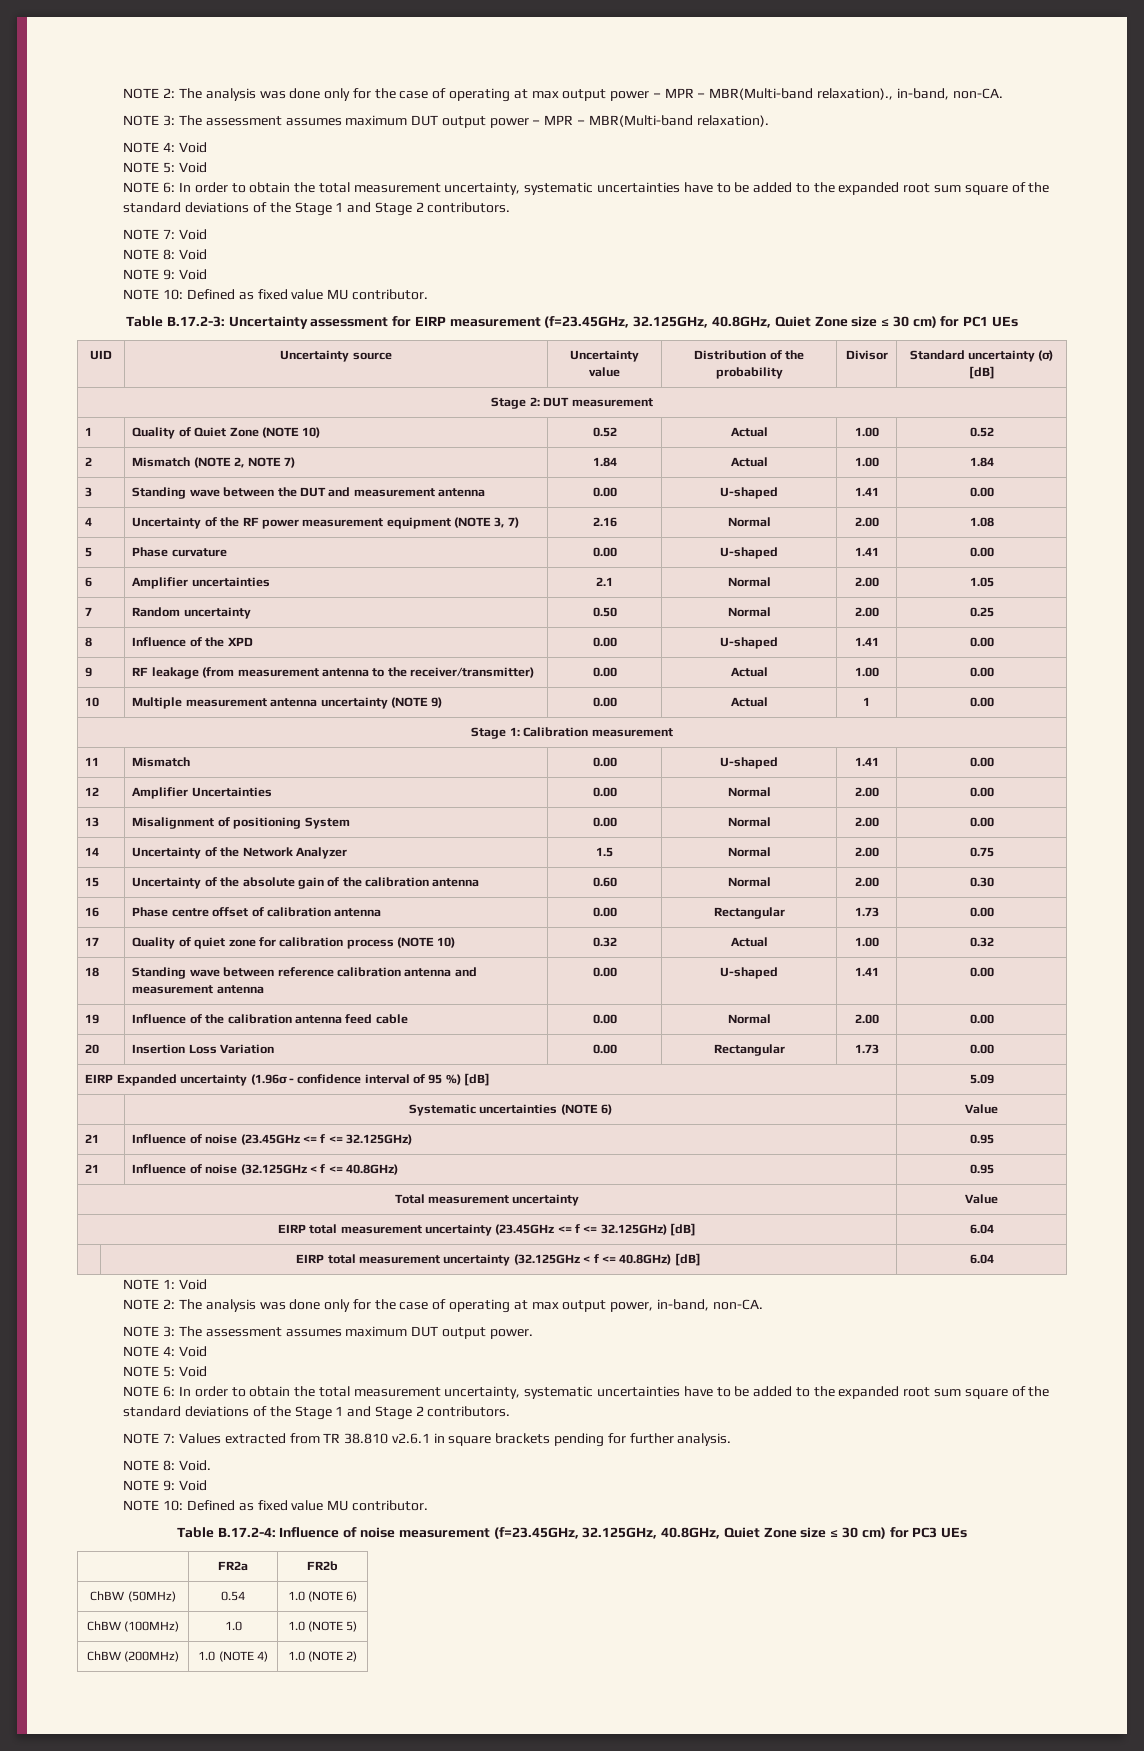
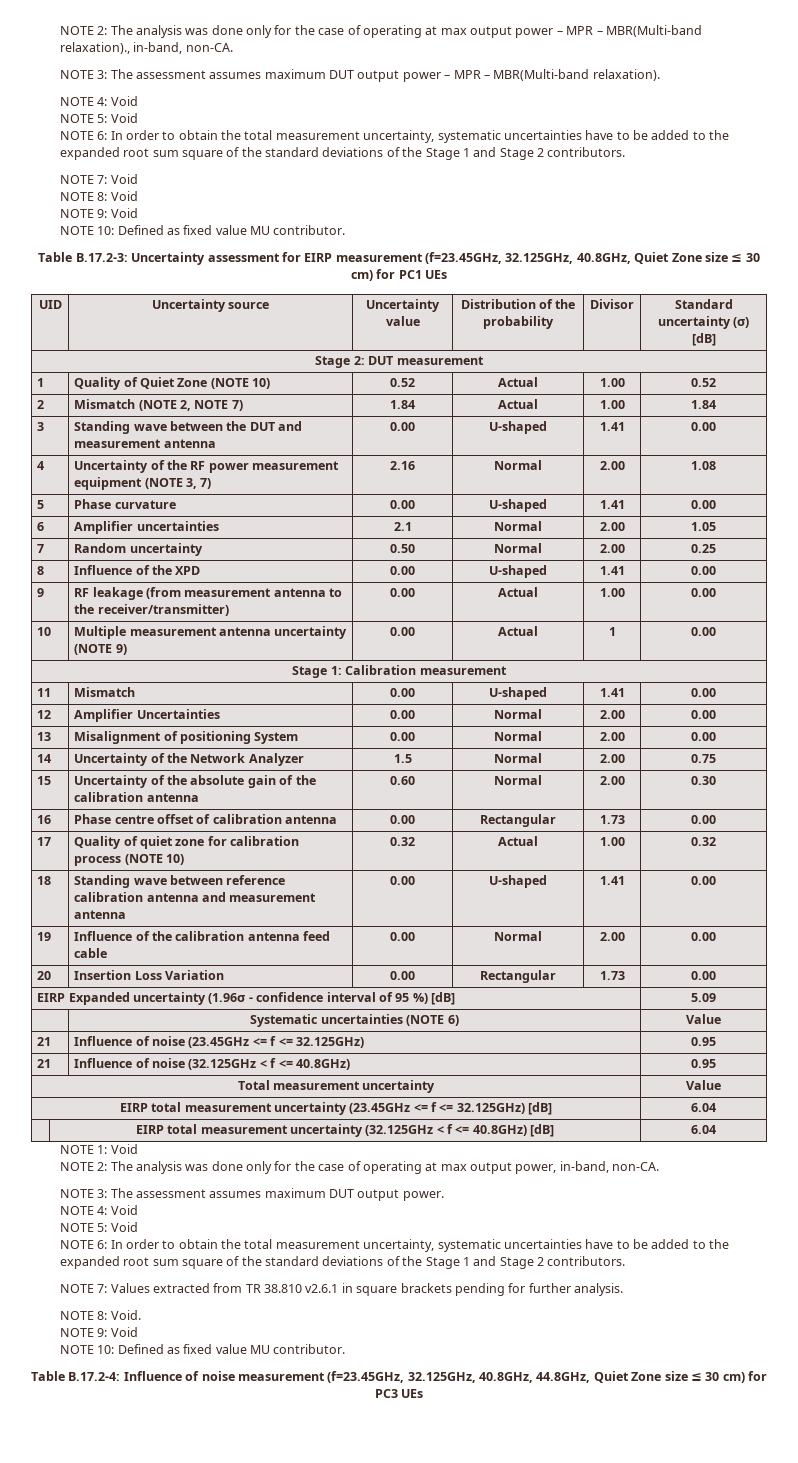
- Table B.17.2-4: Influence of noise measurement (f=23.45GHz, 32.125GHz, 40.8GHz, Quiet Zone size ≤ 30 cm) for PC3 UEs
+ Table B.17.2-4: Influence of noise measurement (f=23.45GHz, 32.125GHz, 40.8GHz, 44.8GHz, Quiet Zone size ≤ 30 cm) for PC3 UEs
- | FR2a | FR2b
- ChBW (50MHz) | 0.54 | 1.0 (NOTE 6)
- ChBW (100MHz) | 1.0 | 1.0 (NOTE 5)
- ChBW (200MHz) | 1.0 (NOTE 4) | 1.0 (NOTE 2)

